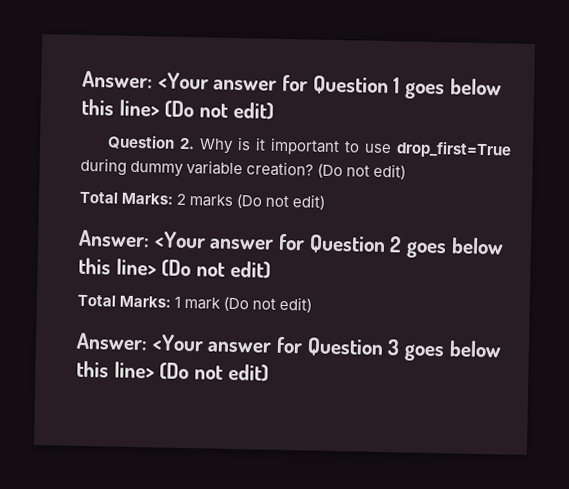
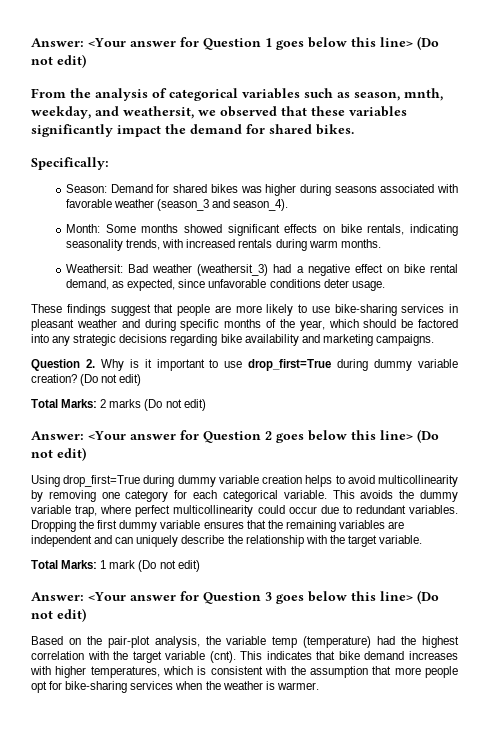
+ From the analysis of categorical variables such as season, mnth, weekday, and weathersit, we observed that these variables significantly impact the demand for shared bikes.
+ Specifically:
+ Season: Demand for shared bikes was higher during seasons associated with favorable weather (season_3 and season_4).
+ Month: Some months showed significant effects on bike rentals, indicating seasonality trends, with increased rentals during warm months.
+ Weathersit: Bad weather (weathersit_3) had a negative effect on bike rental demand, as expected, since unfavorable conditions deter usage.
+ These findings suggest that people are more likely to use bike-sharing services in pleasant weather and during specific months of the year, which should be factored into any strategic decisions regarding bike availability and marketing campaigns.
+ Using drop_first=True during dummy variable creation helps to avoid multicollinearity by removing one category for each categorical variable. This avoids the dummy variable trap, where perfect multicollinearity could occur due to redundant variables. Dropping the first dummy variable ensures that the remaining variables are independent and can uniquely describe the relationship with the target variable.
+ Based on the pair-plot analysis, the variable temp (temperature) had the highest correlation with the target variable (cnt). This indicates that bike demand increases with higher temperatures, which is consistent with the assumption that more people opt for bike-sharing services when the weather is warmer.

